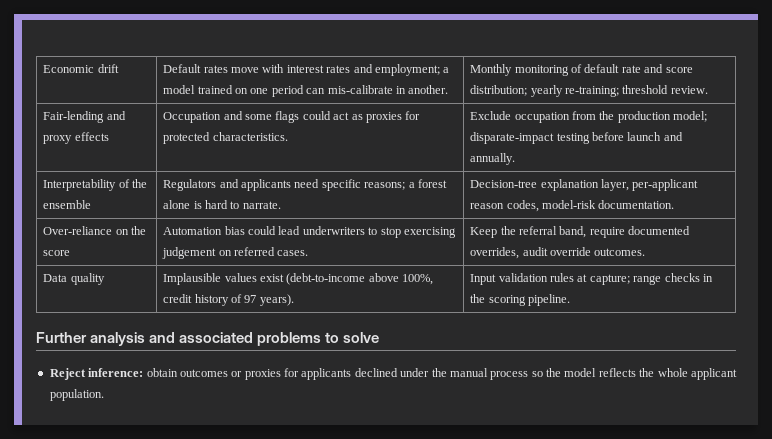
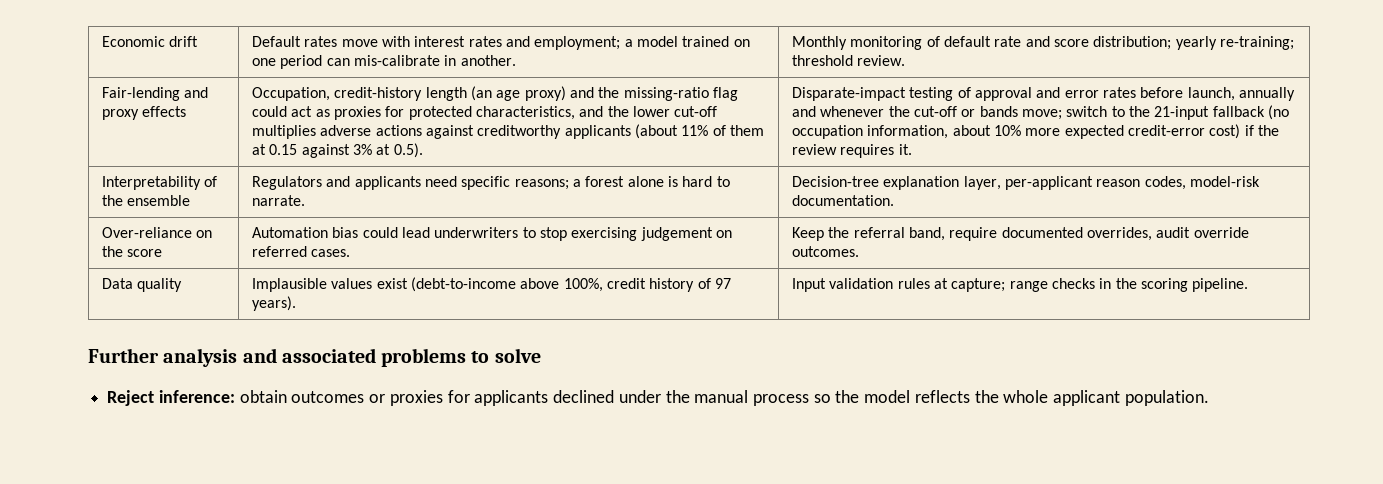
- Occupation and some flags could act as proxies for protected characteristics. | Exclude occupation from the production model; disparate-impact testing before launch and annually.
+ Occupation, credit-history length (an age proxy) and the missing-ratio flag could act as proxies for protected characteristics, and the lower cut-off multiplies adverse actions against creditworthy applicants (about 11% of them at 0.15 against 3% at 0.5). | Disparate-impact testing of approval and error rates before launch, annually and whenever the cut-off or bands move; switch to the 21-input fallback (no occupation information, about 10% more expected credit-error cost) if the review requires it.

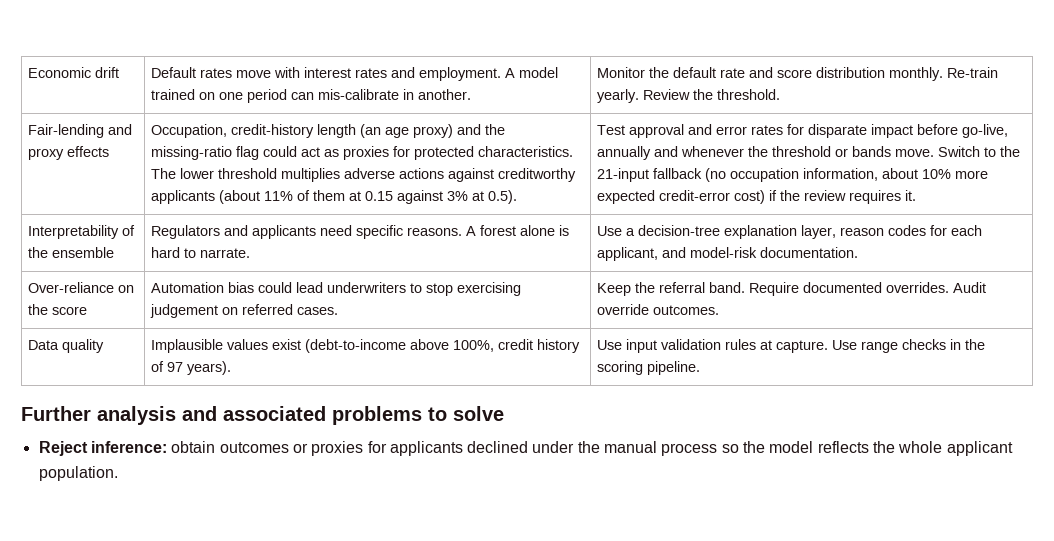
- Economic drift | Default rates move with interest rates and employment; a model trained on one period can mis-calibrate in another. | Monthly monitoring of default rate and score distribution; yearly re-training; threshold review.
+ Economic drift | Default rates move with interest rates and employment. A model trained on one period can mis-calibrate in another. | Monitor the default rate and score distribution monthly. Re-train yearly. Review the threshold.
- Occupation, credit-history length (an age proxy) and the missing-ratio flag could act as proxies for protected characteristics, and the lower cut-off multiplies adverse actions against creditworthy applicants (about 11% of them at 0.15 against 3% at 0.5).
+ Occupation, credit-history length (an age proxy) and the missing-ratio flag could act as proxies for protected characteristics. The lower threshold multiplies adverse actions against creditworthy applicants (about 11% of them at 0.15 against 3% at 0.5).
- Disparate-impact testing of approval and error rates before launch, annually and whenever the cut-off or bands move; switch to the 21-input fallback (no occupation information, about 10% more expected credit-error cost) if the review requires it.
+ Test approval and error rates for disparate impact before go-live, annually and whenever the threshold or bands move. Switch to the 21-input fallback (no occupation information, about 10% more expected credit-error cost) if the review requires it.
- Interpretability of the ensemble | Regulators and applicants need specific reasons; a forest alone is hard to narrate. | Decision-tree explanation layer, per-applicant reason codes, model-risk documentation.
+ Interpretability of the ensemble | Regulators and applicants need specific reasons. A forest alone is hard to narrate. | Use a decision-tree explanation layer, reason codes for each applicant, and model-risk documentation.
- Over-reliance on the score | Automation bias could lead underwriters to stop exercising judgement on referred cases. | Keep the referral band, require documented overrides, audit override outcomes.
+ Over-reliance on the score | Automation bias could lead underwriters to stop exercising judgement on referred cases. | Keep the referral band. Require documented overrides. Audit override outcomes.
- Data quality | Implausible values exist (debt-to-income above 100%, credit history of 97 years). | Input validation rules at capture; range checks in the scoring pipeline.
+ Data quality | Implausible values exist (debt-to-income above 100%, credit history of 97 years). | Use input validation rules at capture. Use range checks in the scoring pipeline.

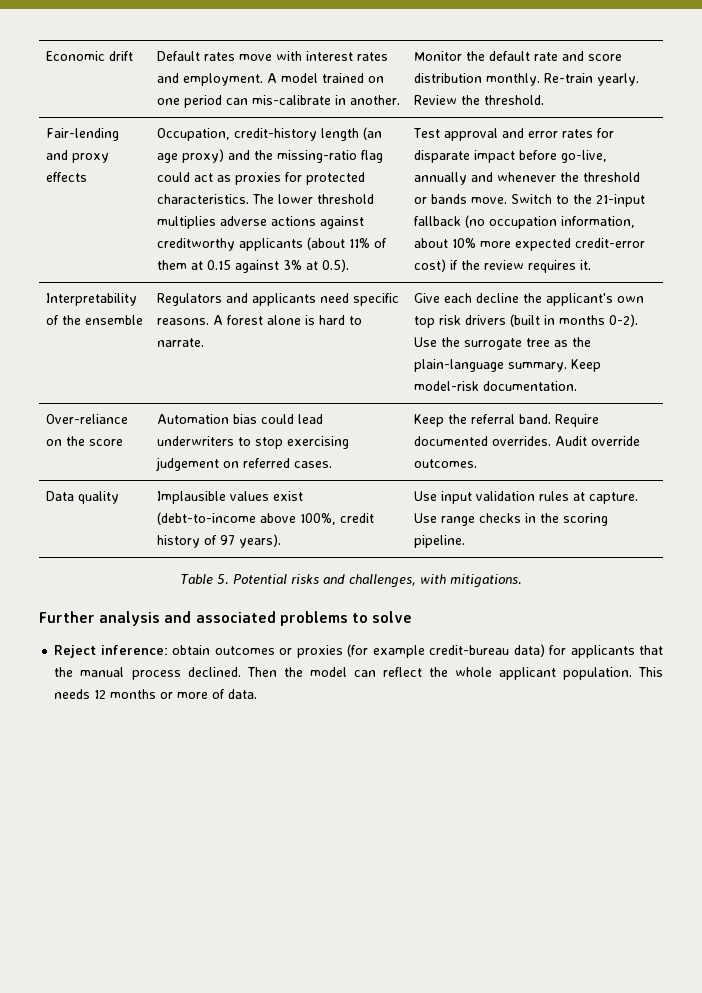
- Use a decision-tree explanation layer, reason codes for each applicant, and model-risk documentation.
+ Give each decline the applicant's own top risk drivers (built in months 0-2). Use the surrogate tree as the plain-language summary. Keep model-risk documentation.
+ Table 5. Potential risks and challenges, with mitigations.
- Reject inference: obtain outcomes or proxies for applicants declined under the manual process so the model reflects the whole applicant population.
+ Reject inference: obtain outcomes or proxies (for example credit-bureau data) for applicants that the manual process declined. Then the model can reflect the whole applicant population. This needs 12 months or more of data.

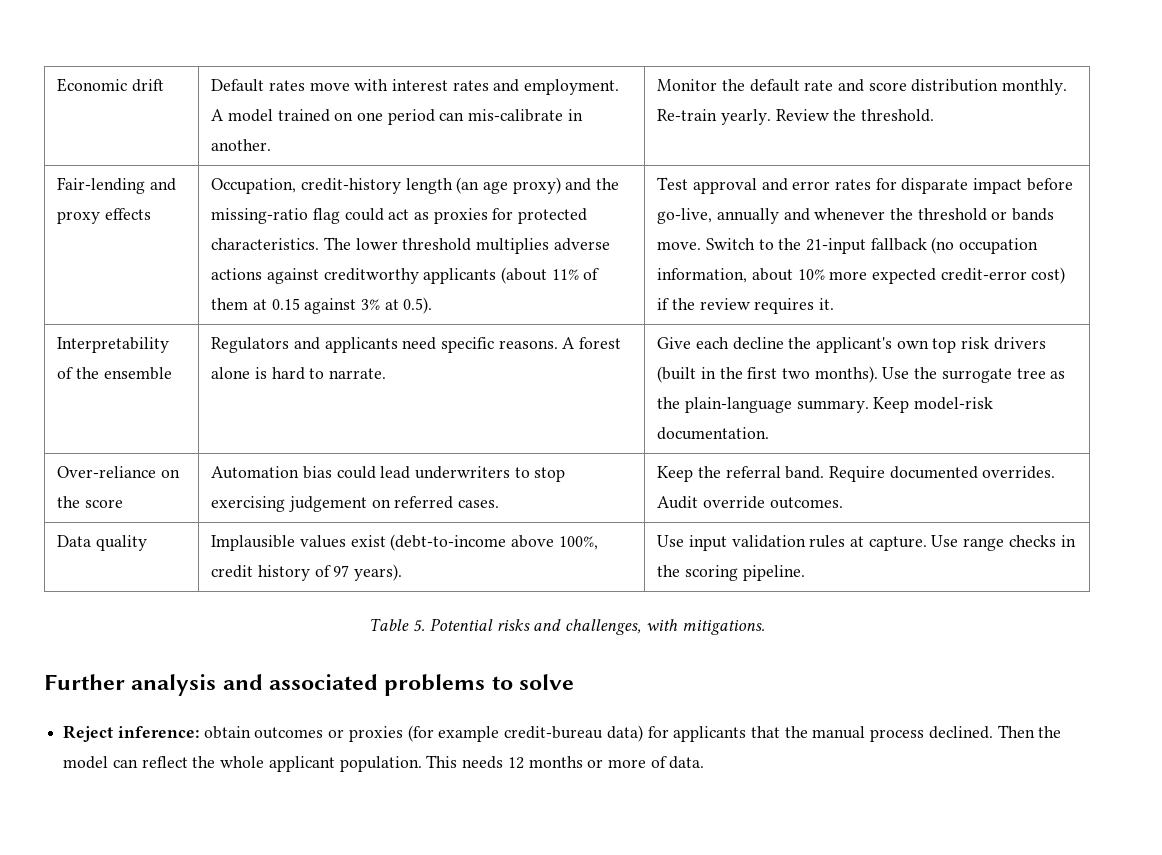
- Give each decline the applicant's own top risk drivers (built in months 0-2).
+ Give each decline the applicant's own top risk drivers (built in the first two months).

